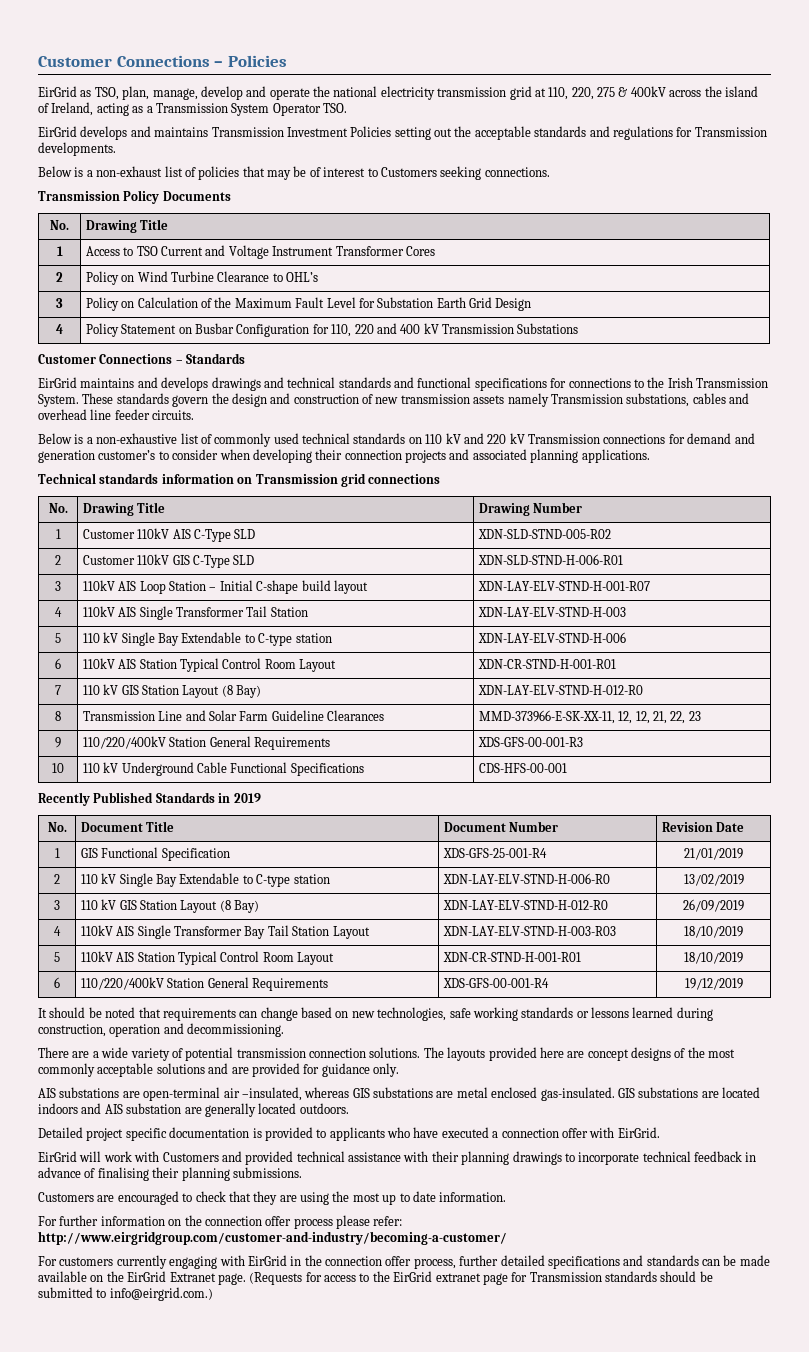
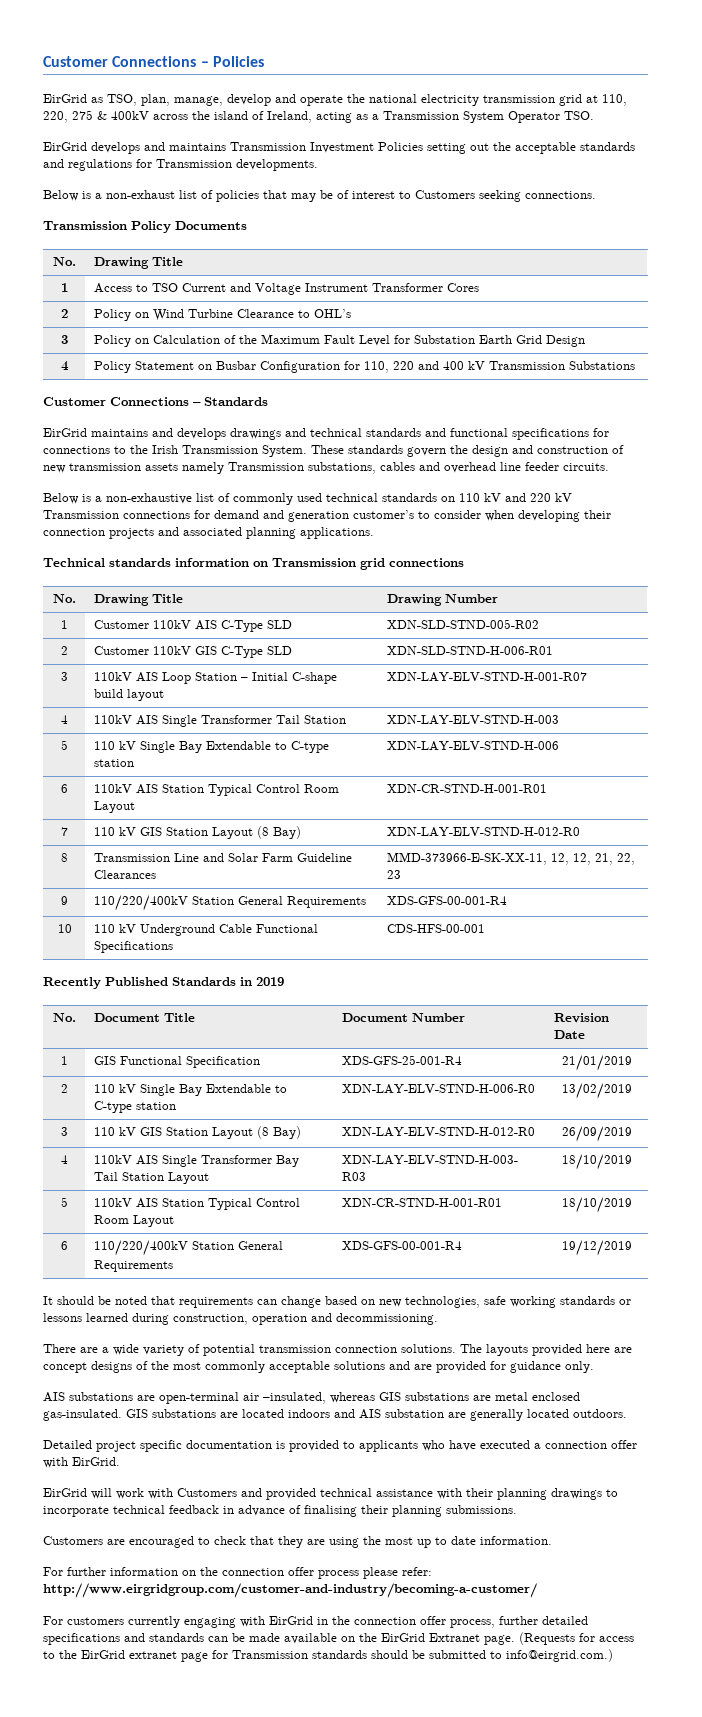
- 9 | 110/220/400kV Station General Requirements | XDS-GFS-00-001-R3
+ 9 | 110/220/400kV Station General Requirements | XDS-GFS-00-001-R4

